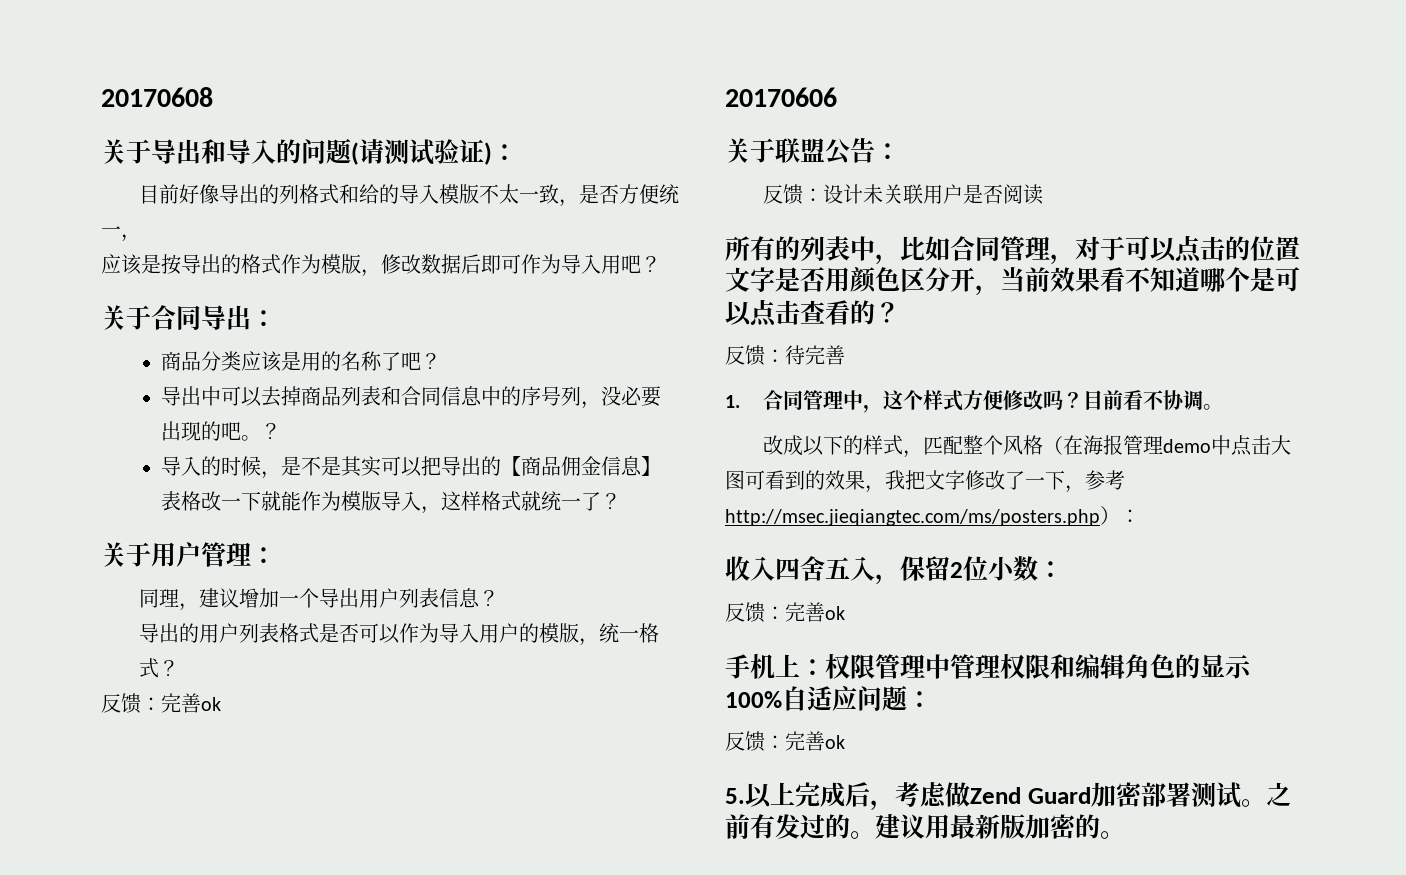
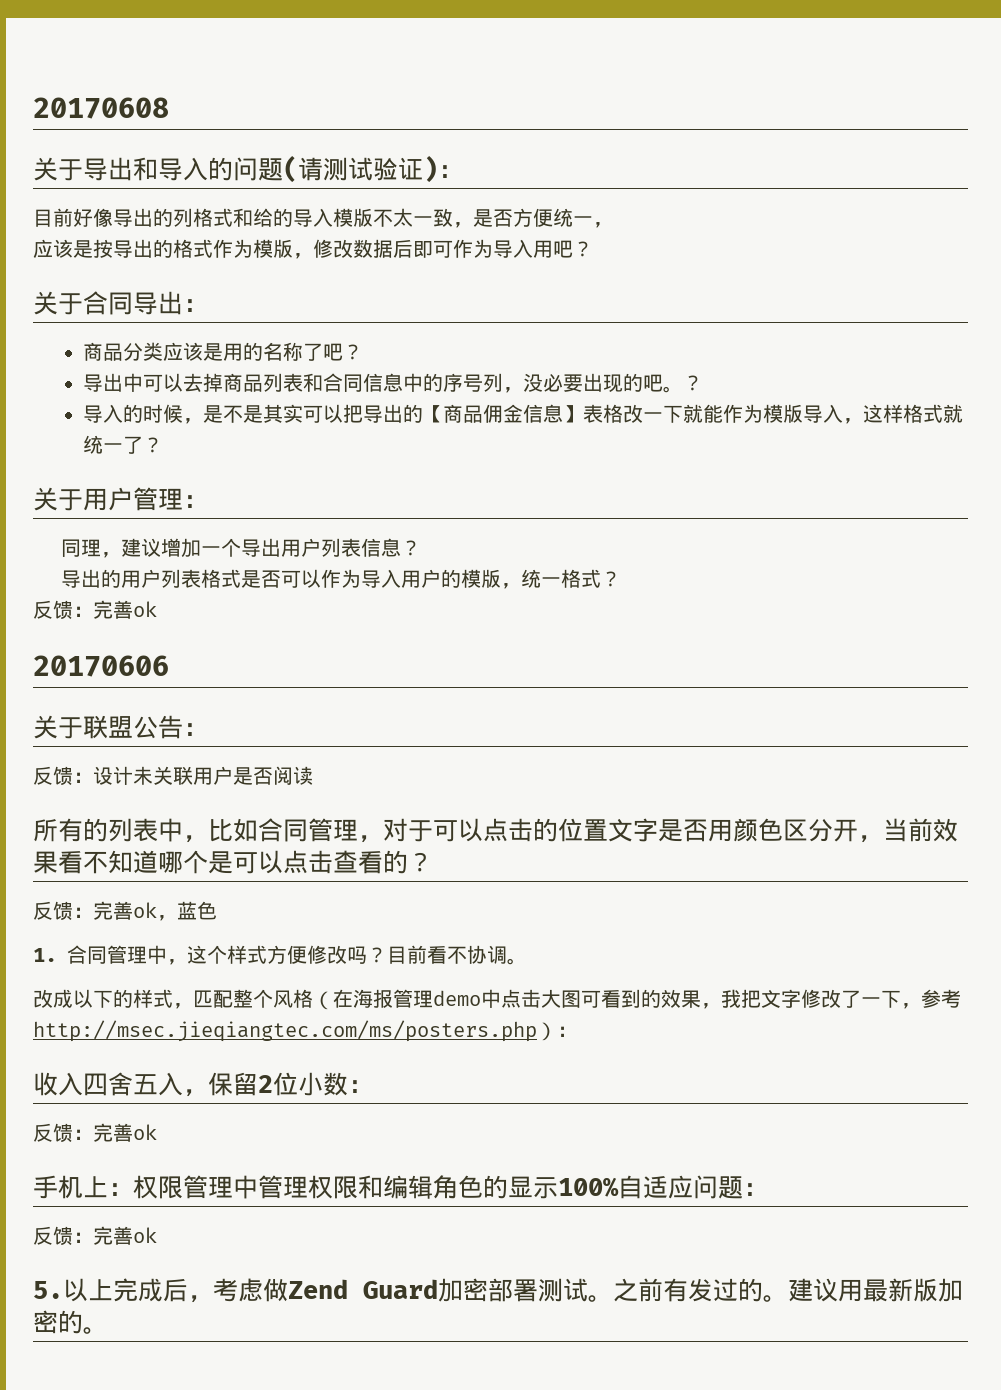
- 反馈：待完善
+ 反馈：完善ok，蓝色

